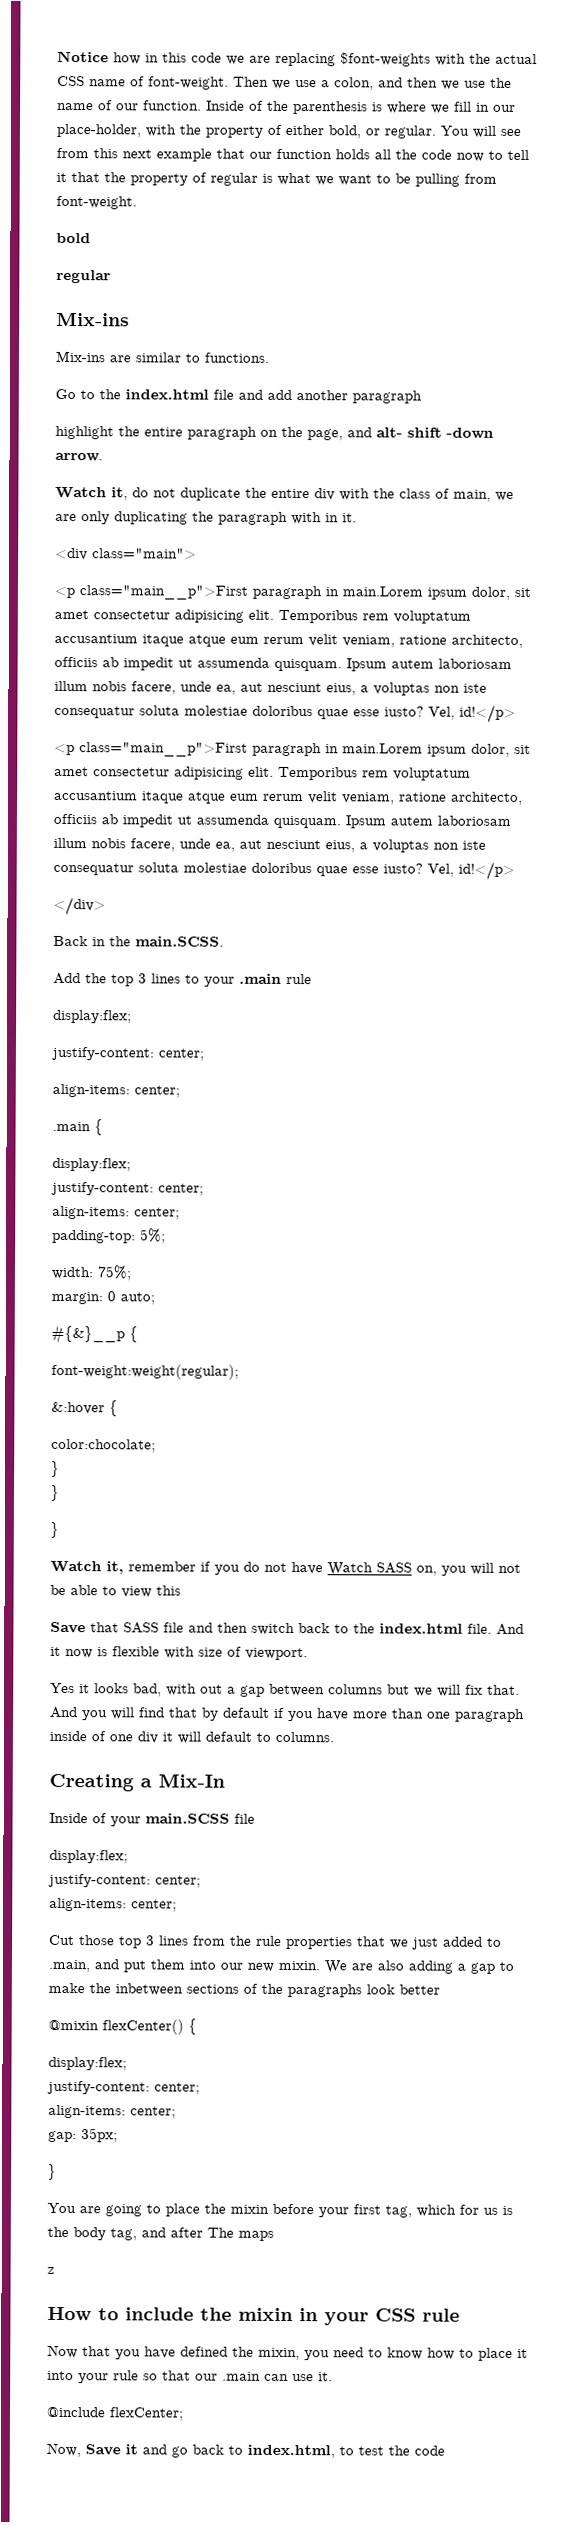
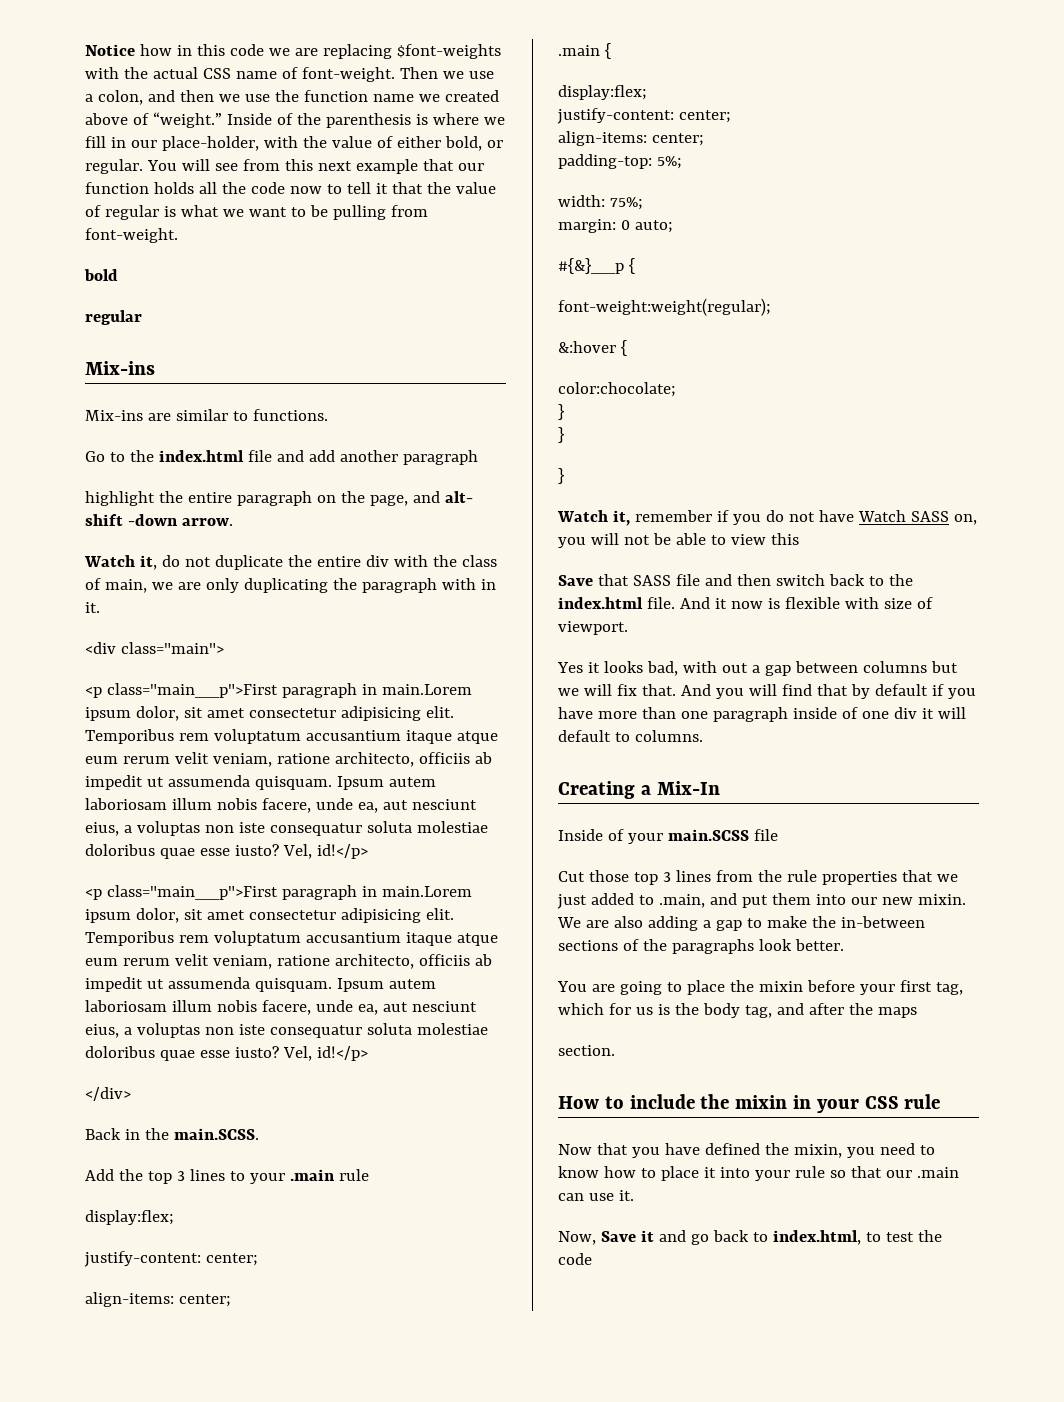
- Then we use a colon, and then we use the name of our function.
+ Then we use a colon, and then we use the function name we created above of “weight.”
- Inside of the parenthesis is where we fill in our place-holder, with the property of either bold, or regular.
+ Inside of the parenthesis is where we fill in our place-holder, with the value of either bold, or regular.
- You will see from this next example that our function holds all the code now to tell it that the property of regular is what we want to be pulling from font-weight.
+ You will see from this next example that our function holds all the code now to tell it that the value of regular is what we want to be pulling from font-weight.
  Inside of your main.SCSS file
- display:flex;
- justify-content: center;
- align-items: center;
- We are also adding a gap to make the inbetween sections of the paragraphs look better
- @mixin flexCenter() {
- display:flex;
- justify-content: center;
- align-items: center;
- gap: 35px;
- }
+ We are also adding a gap to make the in-between sections of the paragraphs look better.
- You are going to place the mixin before your first tag, which for us is the body tag, and after The maps
+ You are going to place the mixin before your first tag, which for us is the body tag, and after the maps
- z
+ section.
- @include flexCenter;

